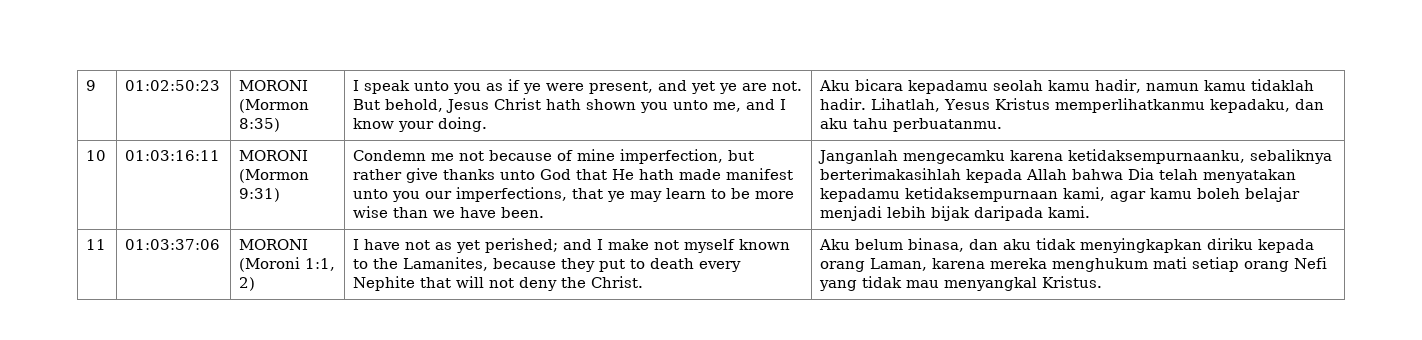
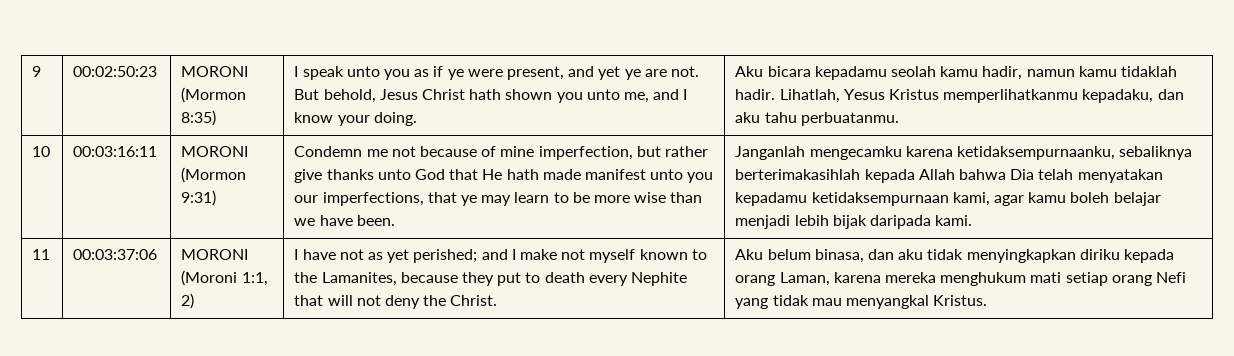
- 01:02:50:23
+ 00:02:50:23
- 01:03:16:11
+ 00:03:16:11
- 01:03:37:06
+ 00:03:37:06

